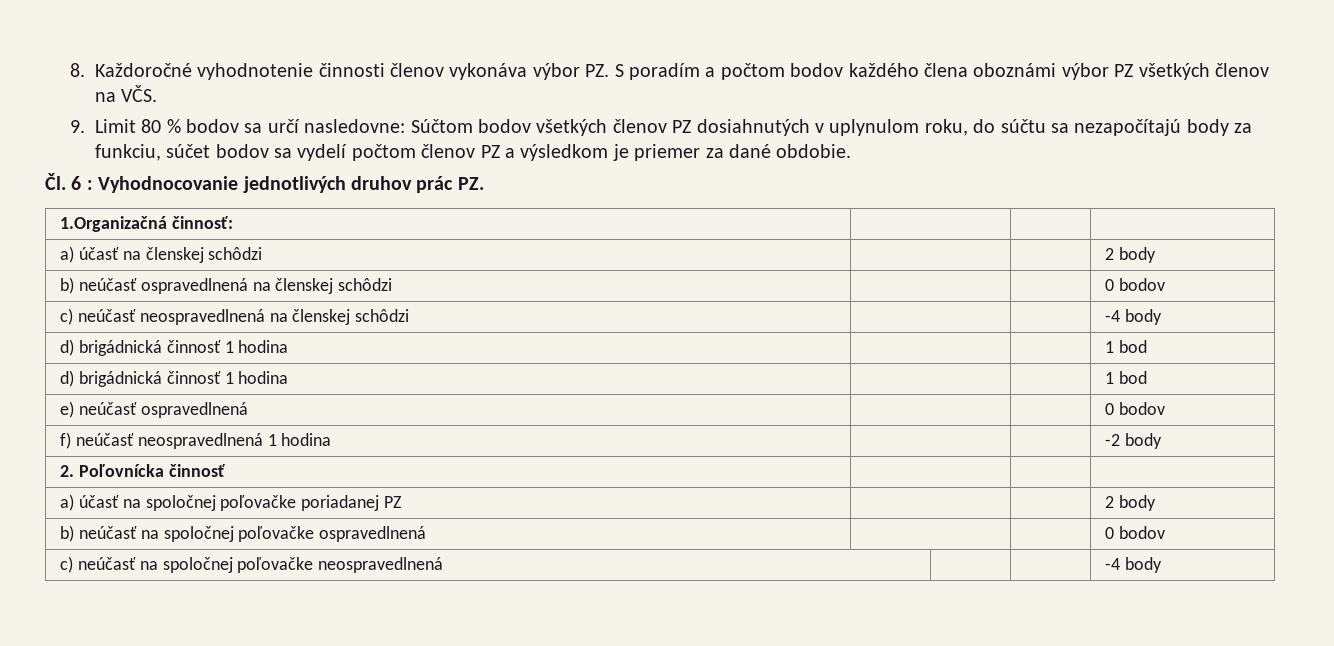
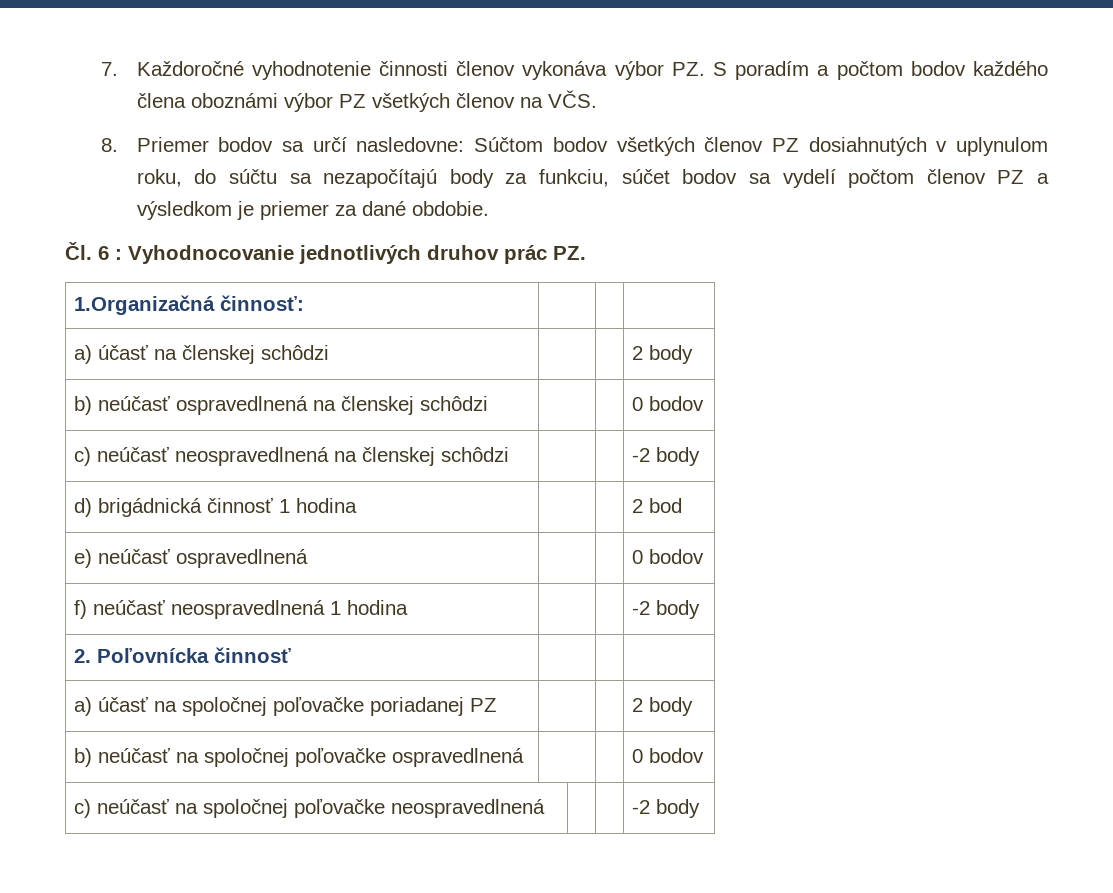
- 8. Každoročné vyhodnotenie činnosti členov vykonáva výbor PZ. S poradím a počtom bodov každého člena oboznámi výbor PZ všetkých členov na VČS.
+ 7. Každoročné vyhodnotenie činnosti členov vykonáva výbor PZ. S poradím a počtom bodov každého člena oboznámi výbor PZ všetkých členov na VČS.
- 9. Limit 80 % bodov sa určí nasledovne: Súčtom bodov všetkých členov PZ dosiahnutých v uplynulom roku, do súčtu sa nezapočítajú body za funkciu, súčet bodov sa vydelí počtom členov PZ a výsledkom je priemer za dané obdobie.
+ 8. Priemer bodov sa určí nasledovne: Súčtom bodov všetkých členov PZ dosiahnutých v uplynulom roku, do súčtu sa nezapočítajú body za funkciu, súčet bodov sa vydelí počtom členov PZ a výsledkom je priemer za dané obdobie.
- c) neúčasť neospravedlnená na členskej schôdzi | | | -4 body
- d) brigádnická činnosť 1 hodina | | | 1 bod
- d) brigádnická činnosť 1 hodina | | | 1 bod
+ c) neúčasť neospravedlnená na členskej schôdzi | | | -2 body
+ d) brigádnická činnosť 1 hodina | | | 2 bod
- c) neúčasť na spoločnej poľovačke neospravedlnená | | | -4 body
+ c) neúčasť na spoločnej poľovačke neospravedlnená | | | -2 body

